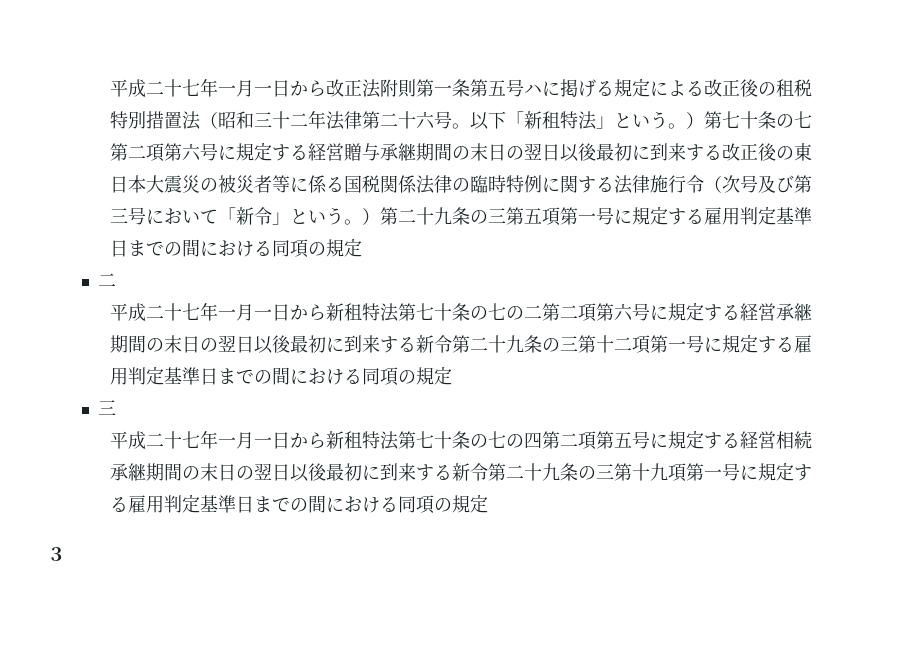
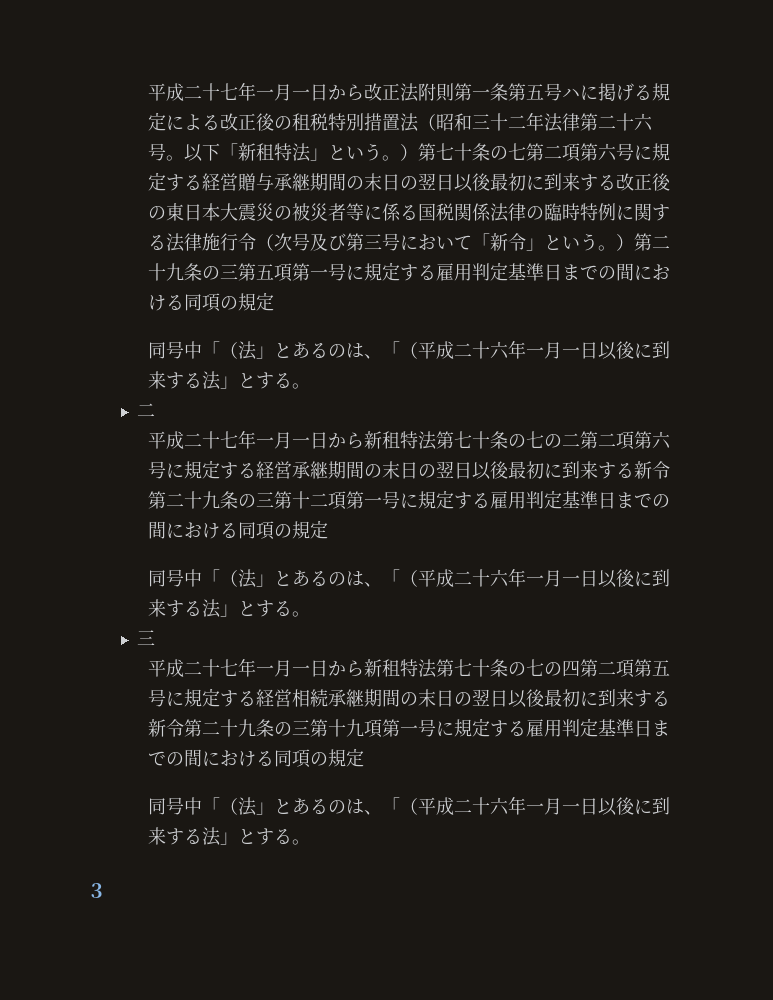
  以下「新租特法」という。）第七十条の七第二項第六号に規定する経営贈与承継期間の末日の翌日以後最初に到来する改正後の東日本大震災の被災者等に係る国税関係法律の臨時特例に関する法律施行令（次号及び第三号において「新令」という。）第二十九条の三第五項第一号に規定する雇用判定基準日までの間における同項の規定
+ 同号中「（法」とあるのは、「（平成二十六年一月一日以後に到来する法」とする。
  平成二十七年一月一日から新租特法第七十条の七の二第二項第六号に規定する経営承継期間の末日の翌日以後最初に到来する新令第二十九条の三第十二項第一号に規定する雇用判定基準日までの間における同項の規定
+ 同号中「（法」とあるのは、「（平成二十六年一月一日以後に到来する法」とする。
  平成二十七年一月一日から新租特法第七十条の七の四第二項第五号に規定する経営相続承継期間の末日の翌日以後最初に到来する新令第二十九条の三第十九項第一号に規定する雇用判定基準日までの間における同項の規定
+ 同号中「（法」とあるのは、「（平成二十六年一月一日以後に到来する法」とする。

